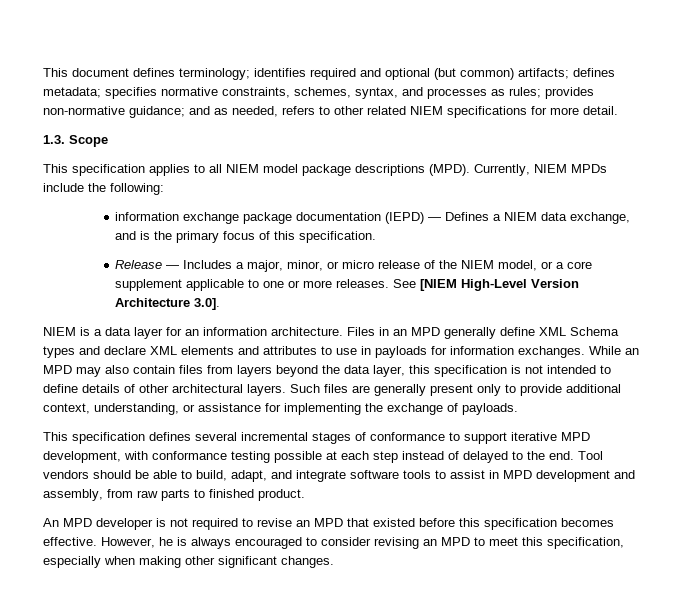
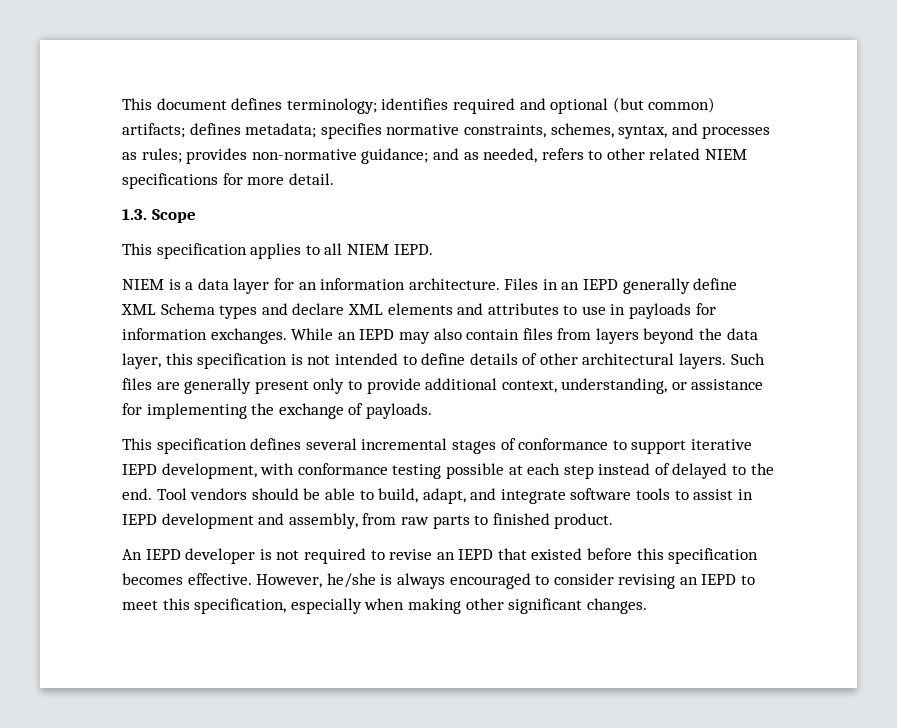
- This specification applies to all NIEM model package descriptions (MPD). Currently, NIEM MPDs include the following:
- information exchange package documentation (IEPD) — Defines a NIEM data exchange, and is the primary focus of this specification.
- Release — Includes a major, minor, or micro release of the NIEM model, or a core supplement applicable to one or more releases. See [NIEM High-Level Version Architecture 3.0].
+ This specification applies to all NIEM IEPD.
- Files in an MPD generally define XML Schema types and declare XML elements and attributes to use in payloads for information exchanges.
+ Files in an IEPD generally define XML Schema types and declare XML elements and attributes to use in payloads for information exchanges.
- While an MPD may also contain files from layers beyond the data layer, this specification is not intended to define details of other architectural layers.
+ While an IEPD may also contain files from layers beyond the data layer, this specification is not intended to define details of other architectural layers.
- This specification defines several incremental stages of conformance to support iterative MPD development, with conformance testing possible at each step instead of delayed to the end.
+ This specification defines several incremental stages of conformance to support iterative IEPD development, with conformance testing possible at each step instead of delayed to the end.
- Tool vendors should be able to build, adapt, and integrate software tools to assist in MPD development and assembly, from raw parts to finished product.
+ Tool vendors should be able to build, adapt, and integrate software tools to assist in IEPD development and assembly, from raw parts to finished product.
- An MPD developer is not required to revise an MPD that existed before this specification becomes effective.
+ An IEPD developer is not required to revise an IEPD that existed before this specification becomes effective.
- However, he is always encouraged to consider revising an MPD to meet this specification, especially when making other significant changes.
+ However, he/she is always encouraged to consider revising an IEPD to meet this specification, especially when making other significant changes.

